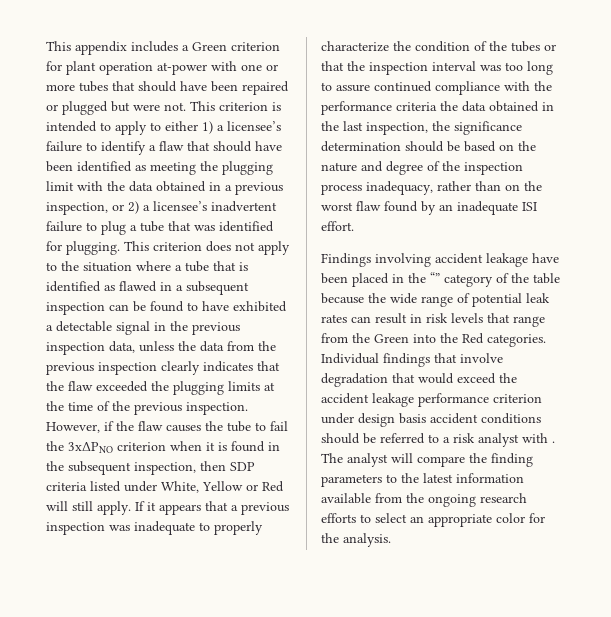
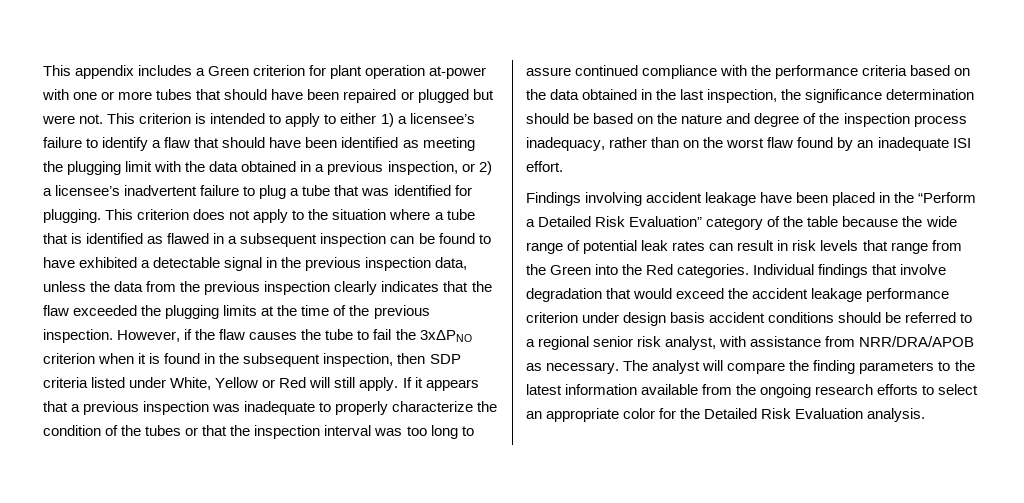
- If it appears that a previous inspection was inadequate to properly characterize the condition of the tubes or that the inspection interval was too long to assure continued compliance with the performance criteria the data obtained in the last inspection, the significance determination should be based on the nature and degree of the inspection process inadequacy, rather than on the worst flaw found by an inadequate ISI effort.
+ If it appears that a previous inspection was inadequate to properly characterize the condition of the tubes or that the inspection interval was too long to assure continued compliance with the performance criteria based on the data obtained in the last inspection, the significance determination should be based on the nature and degree of the inspection process inadequacy, rather than on the worst flaw found by an inadequate ISI effort.
- Findings involving accident leakage have been placed in the “” category of the table because the wide range of potential leak rates can result in risk levels that range from the Green into the Red categories.
+ Findings involving accident leakage have been placed in the “Perform a Detailed Risk Evaluation” category of the table because the wide range of potential leak rates can result in risk levels that range from the Green into the Red categories.
- Individual findings that involve degradation that would exceed the accident leakage performance criterion under design basis accident conditions should be referred to a risk analyst with .
+ Individual findings that involve degradation that would exceed the accident leakage performance criterion under design basis accident conditions should be referred to a regional senior risk analyst, with assistance from NRR/DRA/APOB as necessary.
- The analyst will compare the finding parameters to the latest information available from the ongoing research efforts to select an appropriate color for the analysis.
+ The analyst will compare the finding parameters to the latest information available from the ongoing research efforts to select an appropriate color for the Detailed Risk Evaluation analysis.

